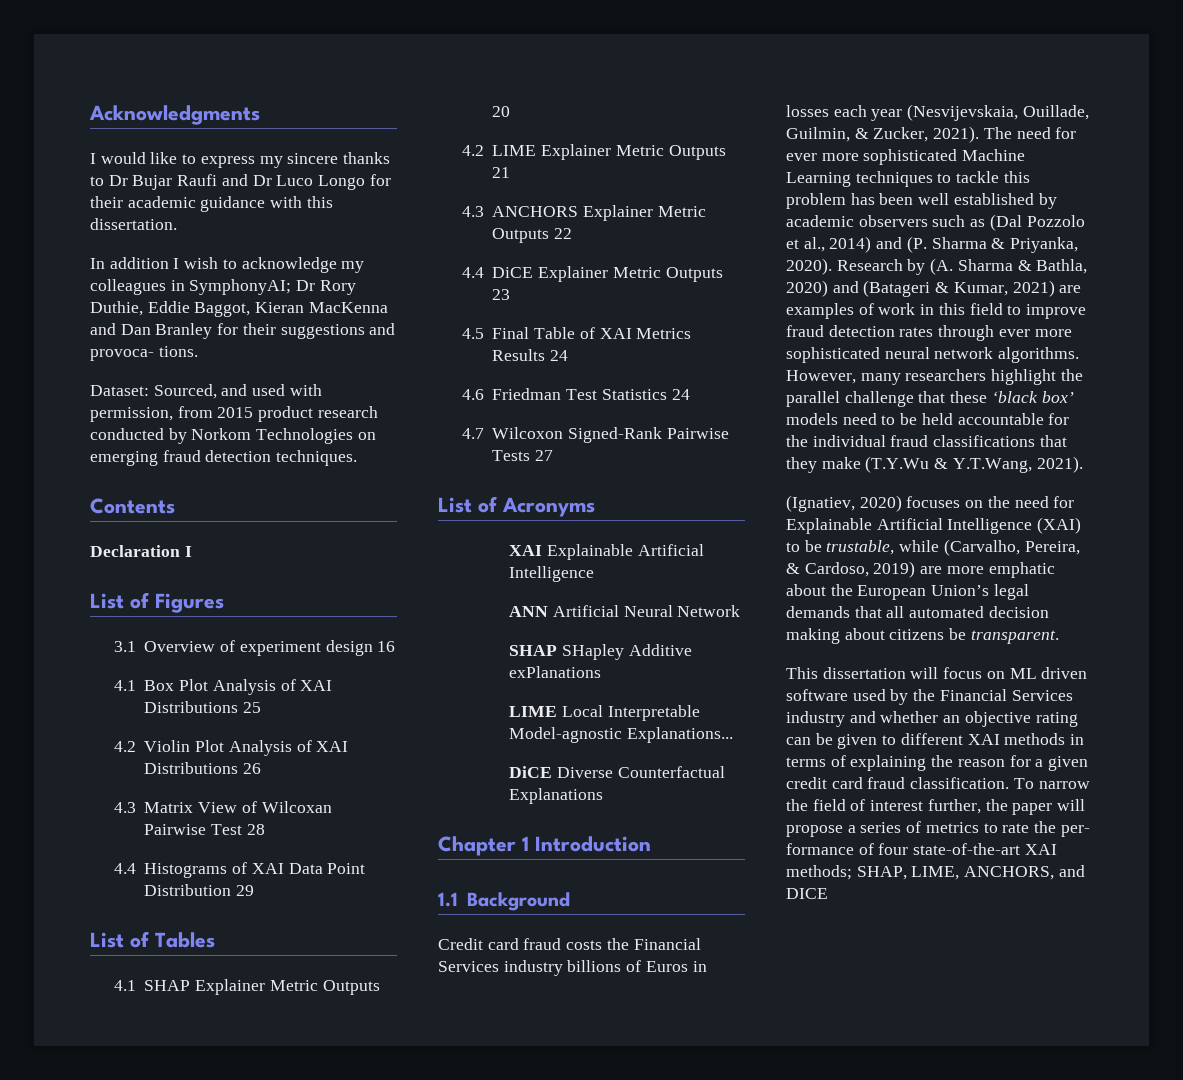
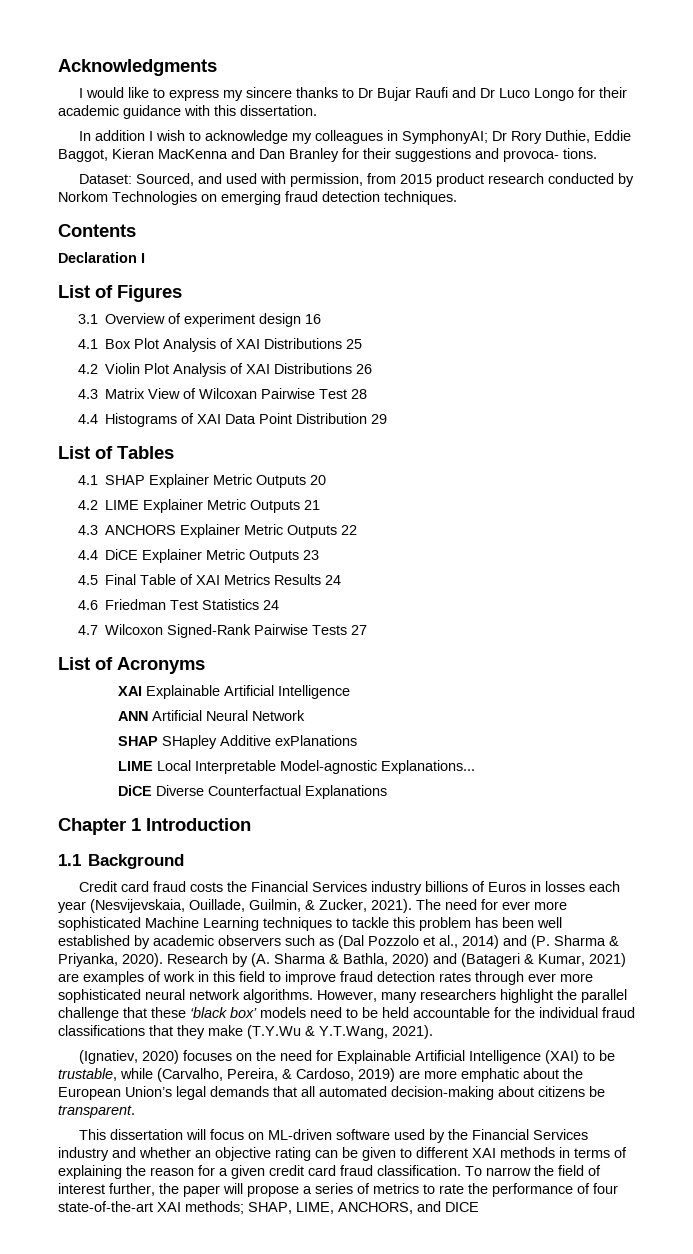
- (Ignatiev, 2020) focuses on the need for Explainable Artificial Intelligence (XAI) to be trustable, while (Carvalho, Pereira, & Cardoso, 2019) are more emphatic about the European Union’s legal demands that all automated decision making about citizens be transparent.
+ (Ignatiev, 2020) focuses on the need for Explainable Artificial Intelligence (XAI) to be trustable, while (Carvalho, Pereira, & Cardoso, 2019) are more emphatic about the European Union’s legal demands that all automated decision-making about citizens be transparent.
- This dissertation will focus on ML driven software used by the Financial Services industry and whether an objective rating can be given to different XAI methods in terms of explaining the reason for a given credit card fraud classification.
+ This dissertation will focus on ML-driven software used by the Financial Services industry and whether an objective rating can be given to different XAI methods in terms of explaining the reason for a given credit card fraud classification.
- To narrow the field of interest further, the paper will propose a series of metrics to rate the per- formance of four state-of-the-art XAI methods; SHAP, LIME, ANCHORS, and DICE
+ To narrow the field of interest further, the paper will propose a series of metrics to rate the performance of four state-of-the-art XAI methods; SHAP, LIME, ANCHORS, and DICE

